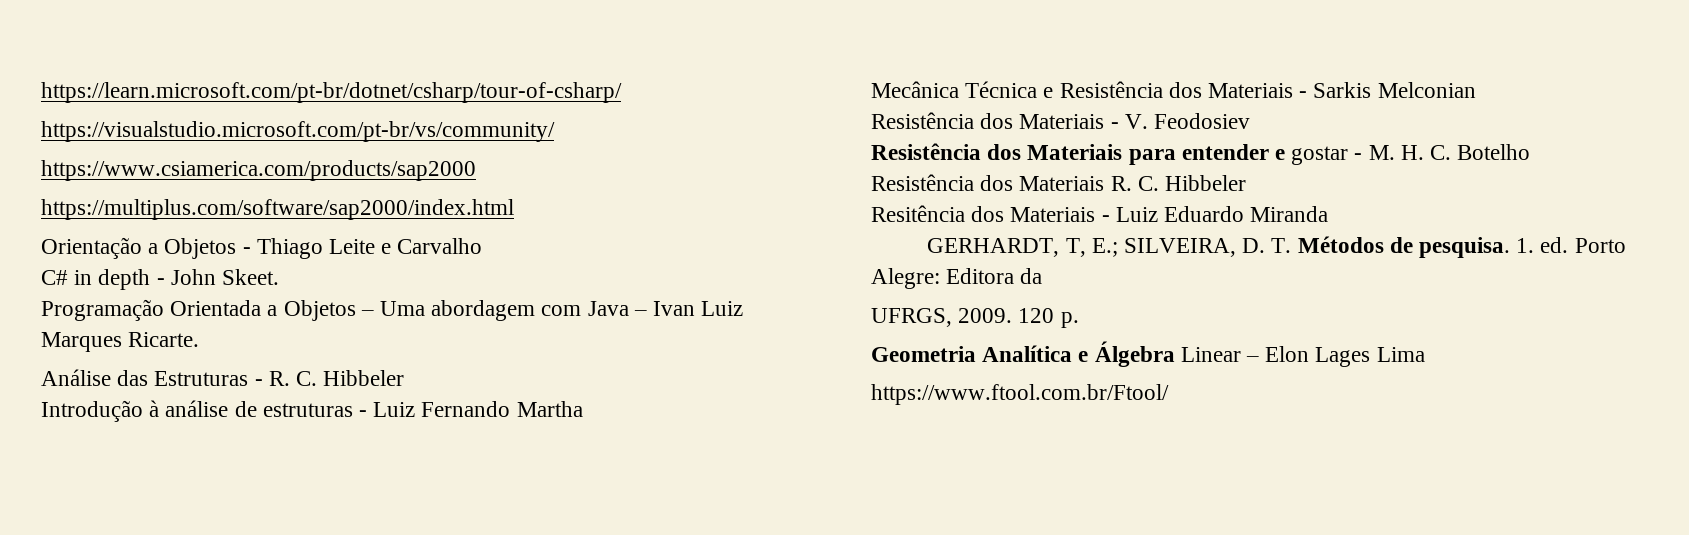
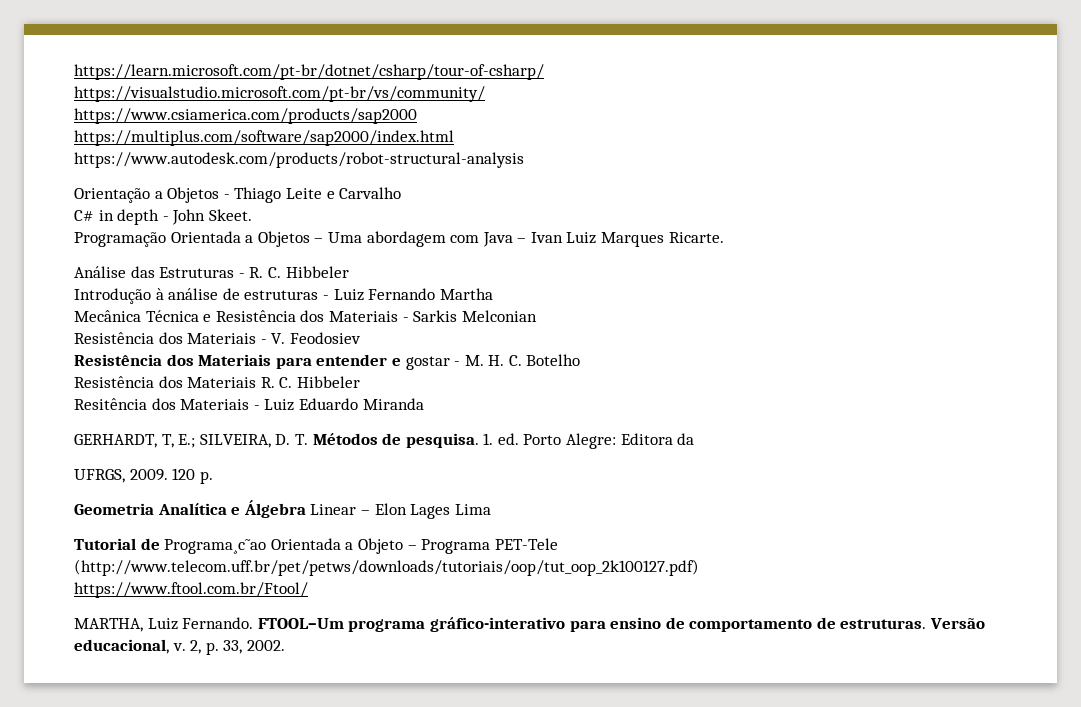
+ https://www.autodesk.com/products/robot-structural-analysis
+ Tutorial de Programa¸c˜ao Orientada a Objeto – Programa PET-Tele (http://www.telecom.uff.br/pet/petws/downloads/tutoriais/oop/tut_oop_2k100127.pdf)
  https://www.ftool.com.br/Ftool/
+ MARTHA, Luiz Fernando. FTOOL–Um programa gráfico-interativo para ensino de comportamento de estruturas. Versão educacional, v. 2, p. 33, 2002.

